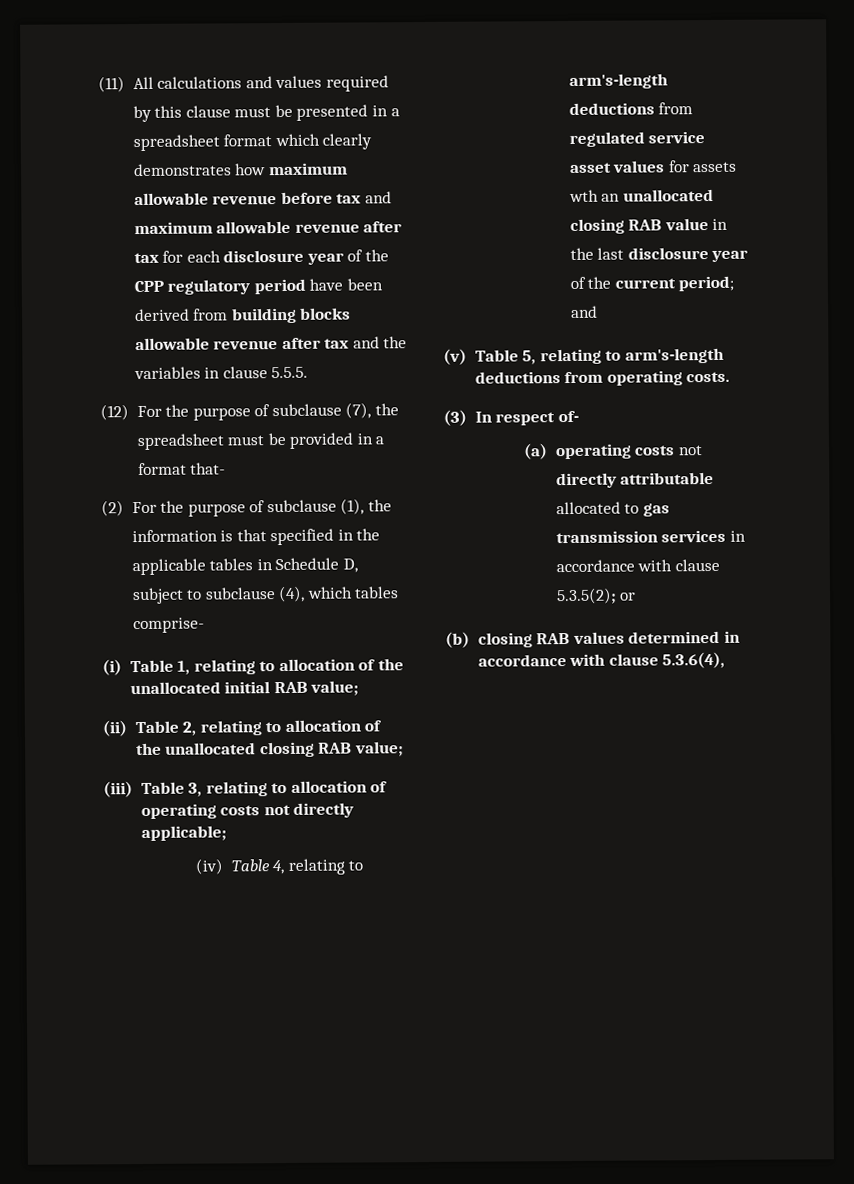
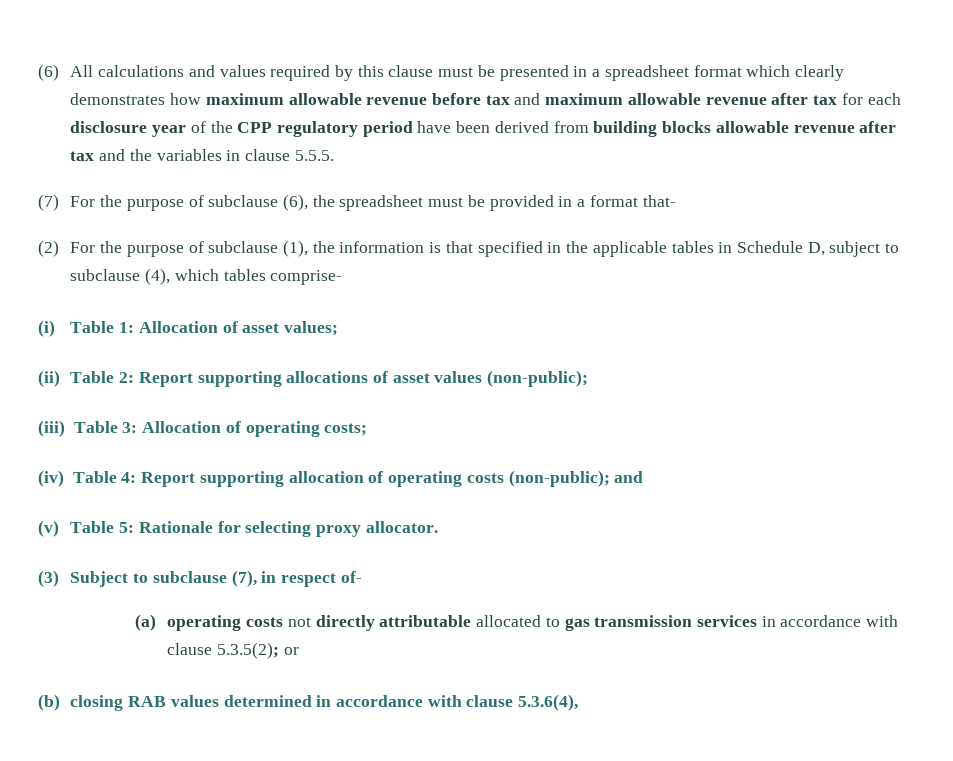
- (11) All calculations and values required by this clause must be presented in a spreadsheet format which clearly demonstrates how maximum allowable revenue before tax and maximum allowable revenue after tax for each disclosure year of the CPP regulatory period have been derived from building blocks allowable revenue after tax and the variables in clause 5.5.5.
+ (6) All calculations and values required by this clause must be presented in a spreadsheet format which clearly demonstrates how maximum allowable revenue before tax and maximum allowable revenue after tax for each disclosure year of the CPP regulatory period have been derived from building blocks allowable revenue after tax and the variables in clause 5.5.5.
- (12) For the purpose of subclause (7), the spreadsheet must be provided in a format that-
+ (7) For the purpose of subclause (6), the spreadsheet must be provided in a format that-
- (i) Table 1, relating to allocation of the unallocated initial RAB value;
- (ii) Table 2, relating to allocation of the unallocated closing RAB value;
- (iii) Table 3, relating to allocation of operating costs not directly applicable;
- (iv) Table 4, relating to arm's-length deductions from regulated service asset values for assets wth an unallocated closing RAB value in the last disclosure year of the current period; and
- (v) Table 5, relating to arm's-length deductions from operating costs.
- (3) In respect of-
+ (i) Table 1: Allocation of asset values;
+ (ii) Table 2: Report supporting allocations of asset values (non-public);
+ (iii) Table 3: Allocation of operating costs;
+ (iv) Table 4: Report supporting allocation of operating costs (non-public); and
+ (v) Table 5: Rationale for selecting proxy allocator.
+ (3) Subject to subclause (7), in respect of-

